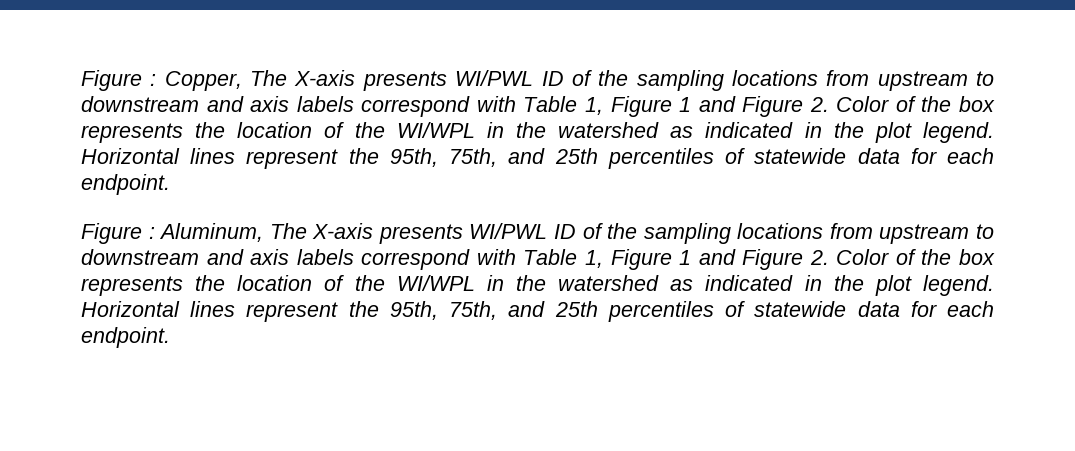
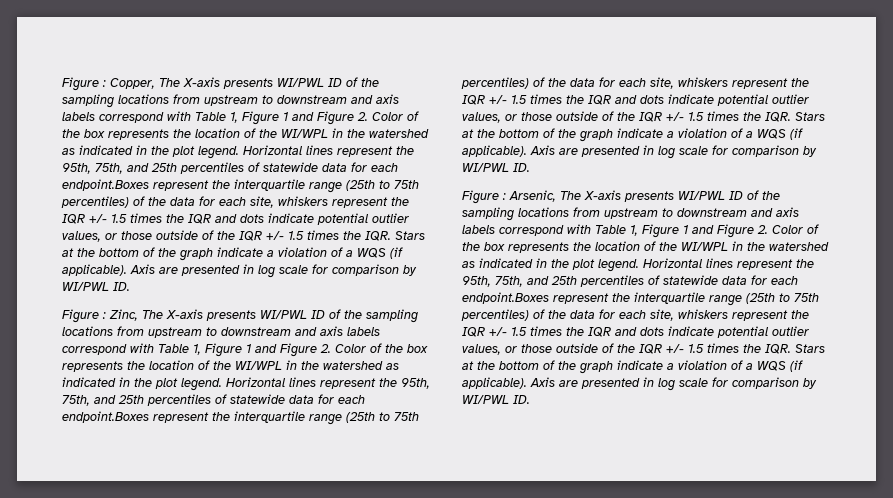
- Copper, The X-axis presents WI/PWL ID of the sampling locations from upstream to downstream and axis labels correspond with Table 1, Figure 1 and Figure 2. Color of the box represents the location of the WI/WPL in the watershed as indicated in the plot legend. Horizontal lines represent the 95th, 75th, and 25th percentiles of statewide data for each endpoint.
- Figure : Aluminum, The X-axis presents WI/PWL ID of the sampling locations from upstream to downstream and axis labels correspond with Table 1, Figure 1 and Figure 2. Color of the box represents the location of the WI/WPL in the watershed as indicated in the plot legend. Horizontal lines represent the 95th, 75th, and 25th percentiles of statewide data for each endpoint.
+ Copper, The X-axis presents WI/PWL ID of the sampling locations from upstream to downstream and axis labels correspond with Table 1, Figure 1 and Figure 2. Color of the box represents the location of the WI/WPL in the watershed as indicated in the plot legend. Horizontal lines represent the 95th, 75th, and 25th percentiles of statewide data for each endpoint.Boxes represent the interquartile range (25th to 75th percentiles) of the data for each site, whiskers represent the IQR +/- 1.5 times the IQR and dots indicate potential outlier values, or those outside of the IQR +/- 1.5 times the IQR. Stars at the bottom of the graph indicate a violation of a WQS (if applicable). Axis are presented in log scale for comparison by WI/PWL ID.
+ Figure : Zinc, The X-axis presents WI/PWL ID of the sampling locations from upstream to downstream and axis labels correspond with Table 1, Figure 1 and Figure 2. Color of the box represents the location of the WI/WPL in the watershed as indicated in the plot legend. Horizontal lines represent the 95th, 75th, and 25th percentiles of statewide data for each endpoint.Boxes represent the interquartile range (25th to 75th percentiles) of the data for each site, whiskers represent the IQR +/- 1.5 times the IQR and dots indicate potential outlier values, or those outside of the IQR +/- 1.5 times the IQR. Stars at the bottom of the graph indicate a violation of a WQS (if applicable). Axis are presented in log scale for comparison by WI/PWL ID.
+ Figure : Arsenic, The X-axis presents WI/PWL ID of the sampling locations from upstream to downstream and axis labels correspond with Table 1, Figure 1 and Figure 2. Color of the box represents the location of the WI/WPL in the watershed as indicated in the plot legend. Horizontal lines represent the 95th, 75th, and 25th percentiles of statewide data for each endpoint.Boxes represent the interquartile range (25th to 75th percentiles) of the data for each site, whiskers represent the IQR +/- 1.5 times the IQR and dots indicate potential outlier values, or those outside of the IQR +/- 1.5 times the IQR. Stars at the bottom of the graph indicate a violation of a WQS (if applicable). Axis are presented in log scale for comparison by WI/PWL ID.

